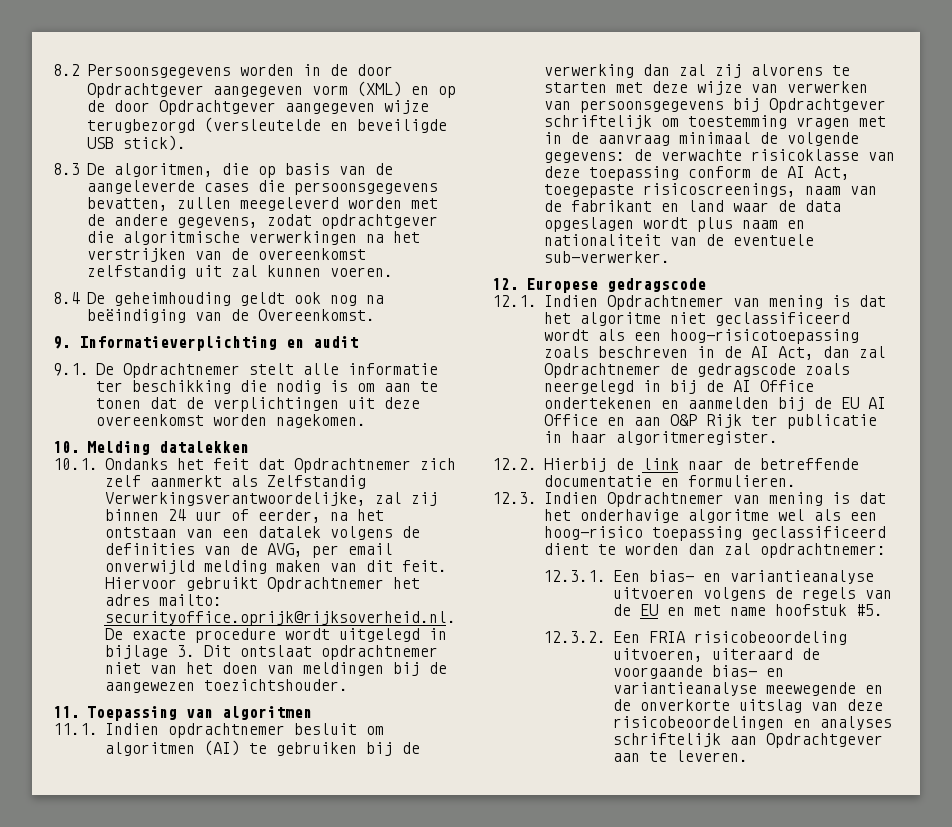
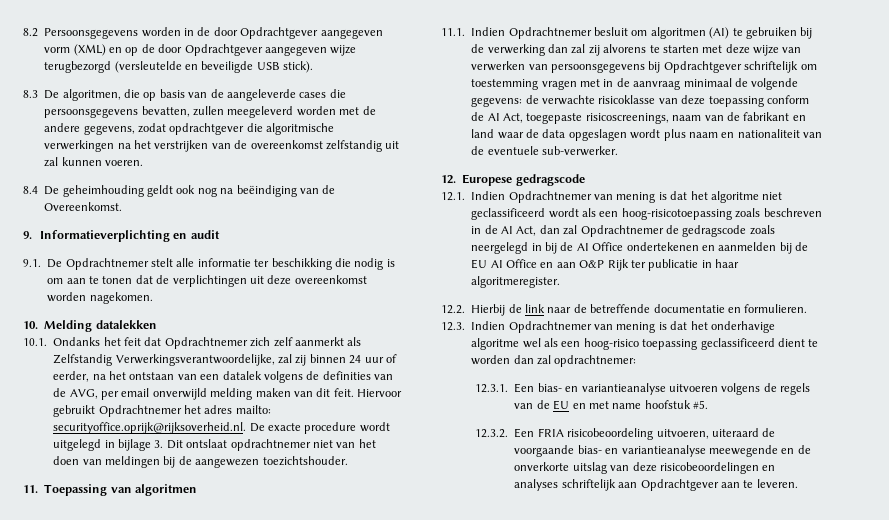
- 11.1. Indien opdrachtnemer besluit om algoritmen (AI) te gebruiken bij de verwerking dan zal zij alvorens te starten met deze wijze van verwerken van persoonsgegevens bij Opdrachtgever schriftelijk om toestemming vragen met in de aanvraag minimaal de volgende gegevens:
+ 11.1. Indien Opdrachtnemer besluit om algoritmen (AI) te gebruiken bij de verwerking dan zal zij alvorens te starten met deze wijze van verwerken van persoonsgegevens bij Opdrachtgever schriftelijk om toestemming vragen met in de aanvraag minimaal de volgende gegevens:

